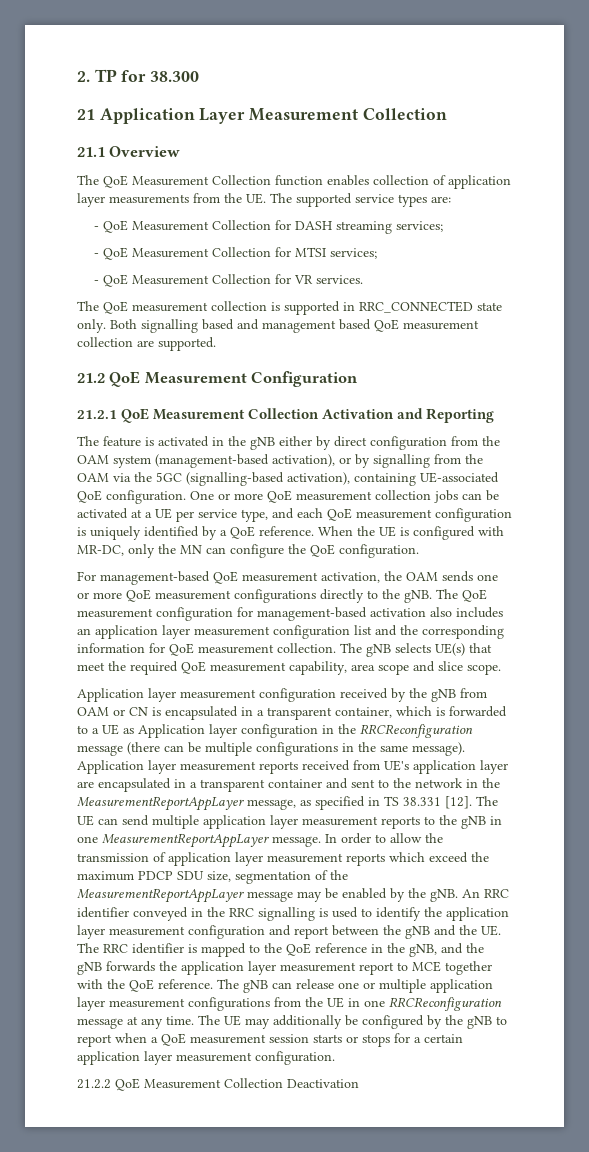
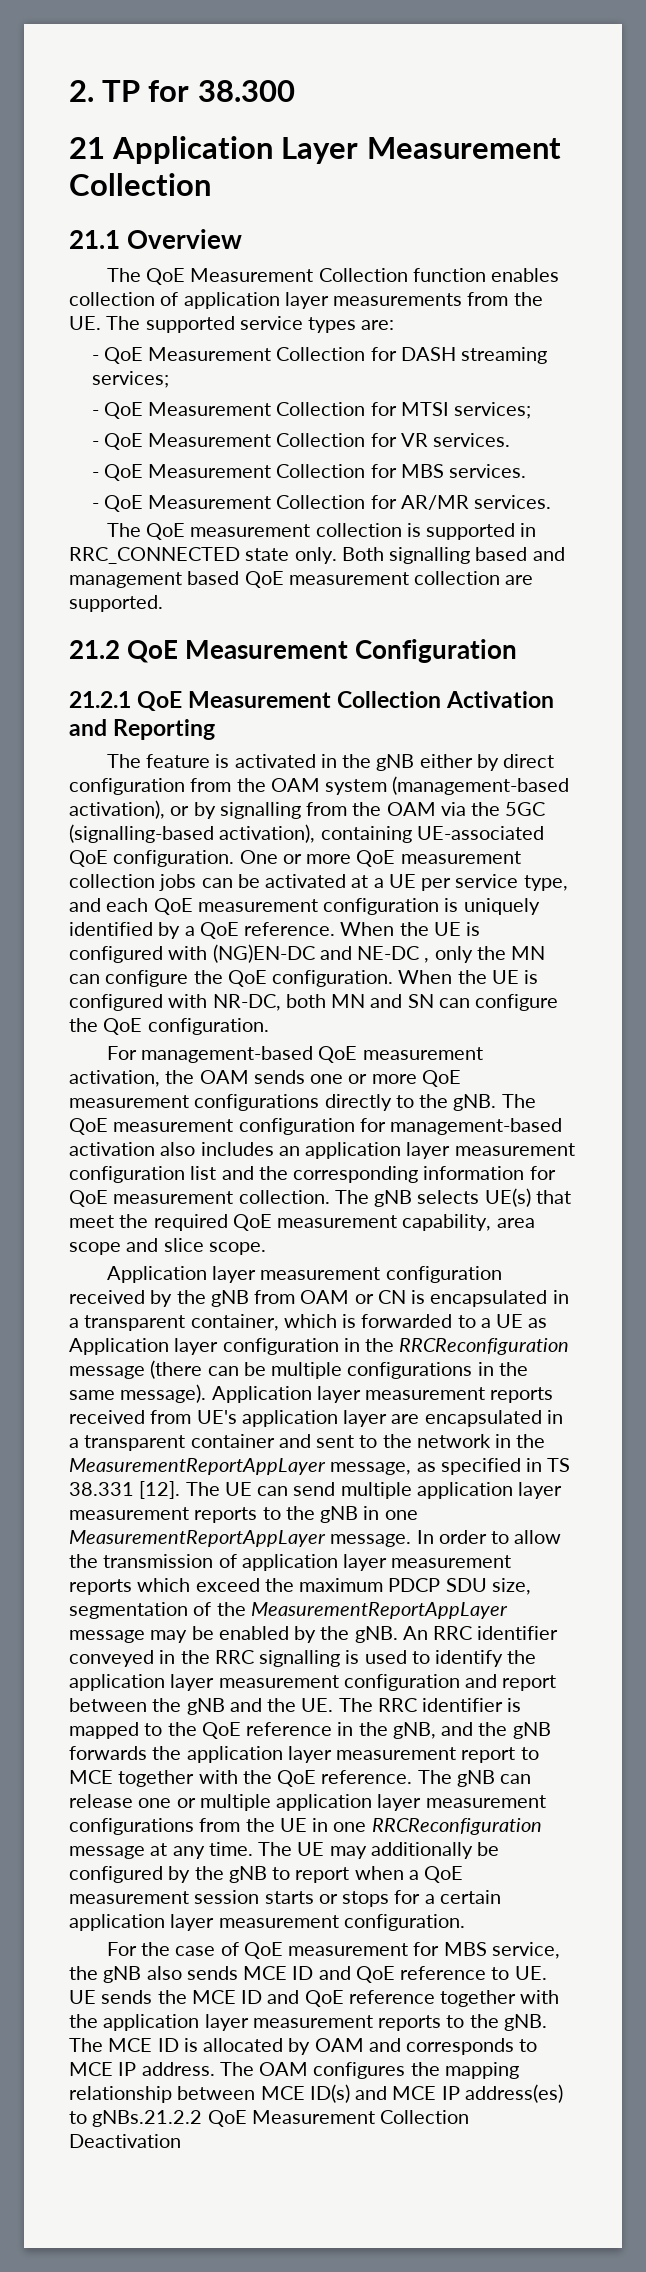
+ - QoE Measurement Collection for MBS services.
+ - QoE Measurement Collection for AR/MR services.
- When the UE is configured with MR-DC, only the MN can configure the QoE configuration.
+ When the UE is configured with (NG)EN-DC and NE-DC , only the MN can configure the QoE configuration. When the UE is configured with NR-DC, both MN and SN can configure the QoE configuration.
- 21.2.2 QoE Measurement Collection Deactivation
+ For the case of QoE measurement for MBS service, the gNB also sends MCE ID and QoE reference to UE. UE sends the MCE ID and QoE reference together with the application layer measurement reports to the gNB. The MCE ID is allocated by OAM and corresponds to MCE IP address. The OAM configures the mapping relationship between MCE ID(s) and MCE IP address(es) to gNBs.21.2.2 QoE Measurement Collection Deactivation

